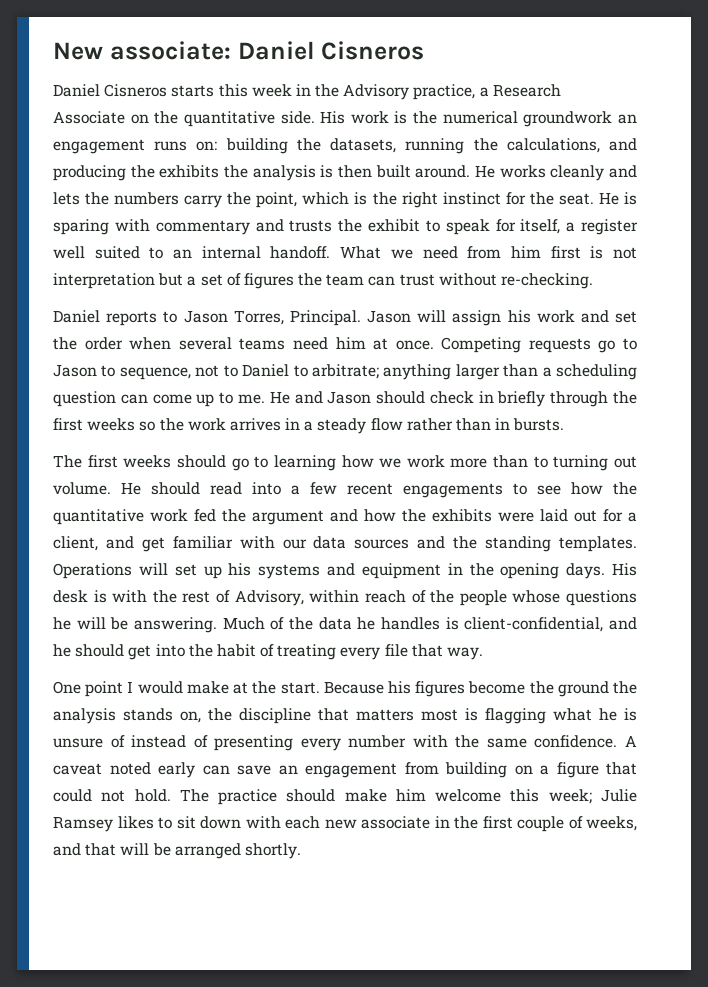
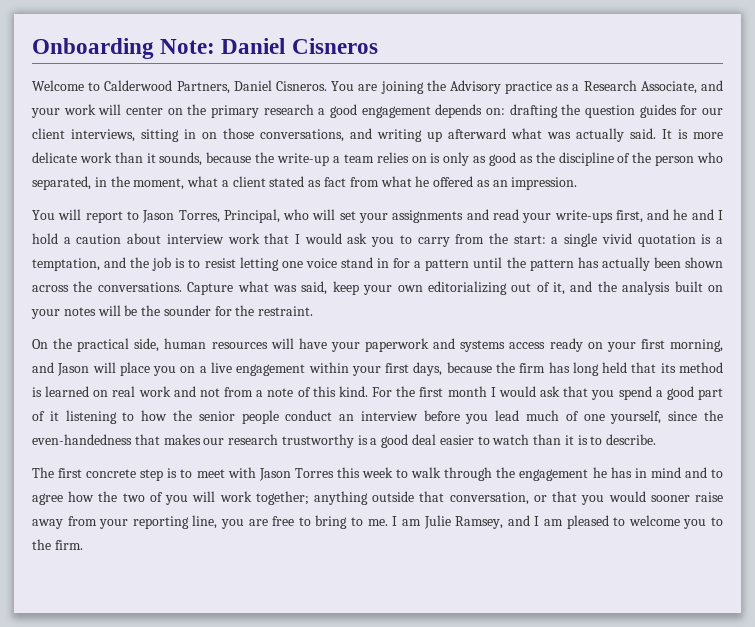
- New associate: Daniel Cisneros
+ Onboarding Note: Daniel Cisneros
- Daniel Cisneros starts this week in the Advisory practice, a Research Associate on the quantitative side. His work is the numerical groundwork an engagement runs on: building the datasets, running the calculations, and producing the exhibits the analysis is then built around. He works cleanly and lets the numbers carry the point, which is the right instinct for the seat. He is sparing with commentary and trusts the exhibit to speak for itself, a register well suited to an internal handoff. What we need from him first is not interpretation but a set of figures the team can trust without re-checking.
- Daniel reports to Jason Torres, Principal. Jason will assign his work and set the order when several teams need him at once. Competing requests go to Jason to sequence, not to Daniel to arbitrate; anything larger than a scheduling question can come up to me. He and Jason should check in briefly through the first weeks so the work arrives in a steady flow rather than in bursts.
- The first weeks should go to learning how we work more than to turning out volume. He should read into a few recent engagements to see how the quantitative work fed the argument and how the exhibits were laid out for a client, and get familiar with our data sources and the standing templates. Operations will set up his systems and equipment in the opening days. His desk is with the rest of Advisory, within reach of the people whose questions he will be answering. Much of the data he handles is client-confidential, and he should get into the habit of treating every file that way.
- One point I would make at the start. Because his figures become the ground the analysis stands on, the discipline that matters most is flagging what he is unsure of instead of presenting every number with the same confidence. A caveat noted early can save an engagement from building on a figure that could not hold. The practice should make him welcome this week; Julie Ramsey likes to sit down with each new associate in the first couple of weeks, and that will be arranged shortly.
+ Welcome to Calderwood Partners, Daniel Cisneros. You are joining the Advisory practice as a Research Associate, and your work will center on the primary research a good engagement depends on: drafting the question guides for our client interviews, sitting in on those conversations, and writing up afterward what was actually said. It is more delicate work than it sounds, because the write-up a team relies on is only as good as the discipline of the person who separated, in the moment, what a client stated as fact from what he offered as an impression.
+ You will report to Jason Torres, Principal, who will set your assignments and read your write-ups first, and he and I hold a caution about interview work that I would ask you to carry from the start: a single vivid quotation is a temptation, and the job is to resist letting one voice stand in for a pattern until the pattern has actually been shown across the conversations. Capture what was said, keep your own editorializing out of it, and the analysis built on your notes will be the sounder for the restraint.
+ On the practical side, human resources will have your paperwork and systems access ready on your first morning, and Jason will place you on a live engagement within your first days, because the firm has long held that its method is learned on real work and not from a note of this kind. For the first month I would ask that you spend a good part of it listening to how the senior people conduct an interview before you lead much of one yourself, since the even-handedness that makes our research trustworthy is a good deal easier to watch than it is to describe.
+ The first concrete step is to meet with Jason Torres this week to walk through the engagement he has in mind and to agree how the two of you will work together; anything outside that conversation, or that you would sooner raise away from your reporting line, you are free to bring to me. I am Julie Ramsey, and I am pleased to welcome you to the firm.

